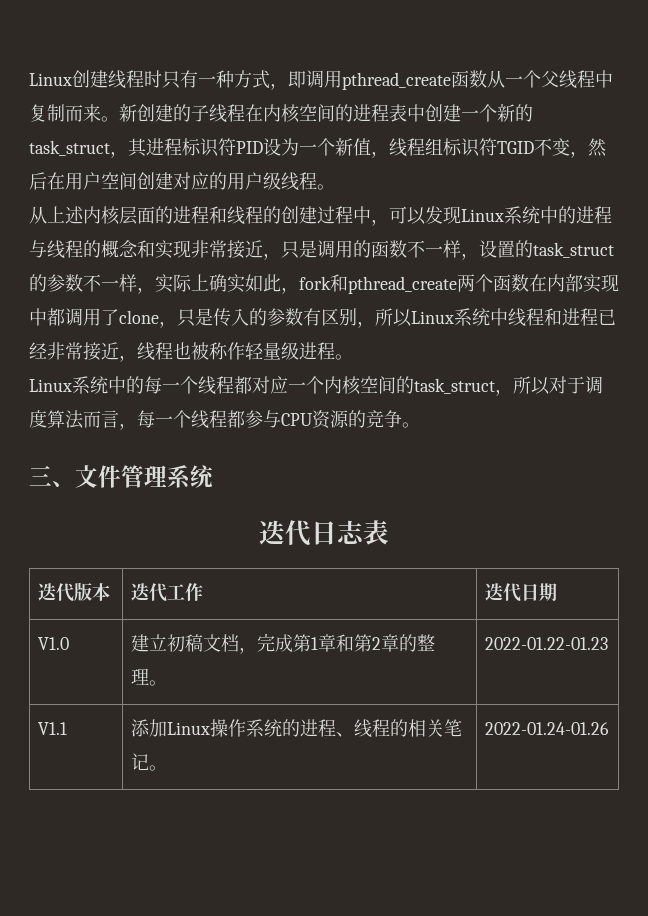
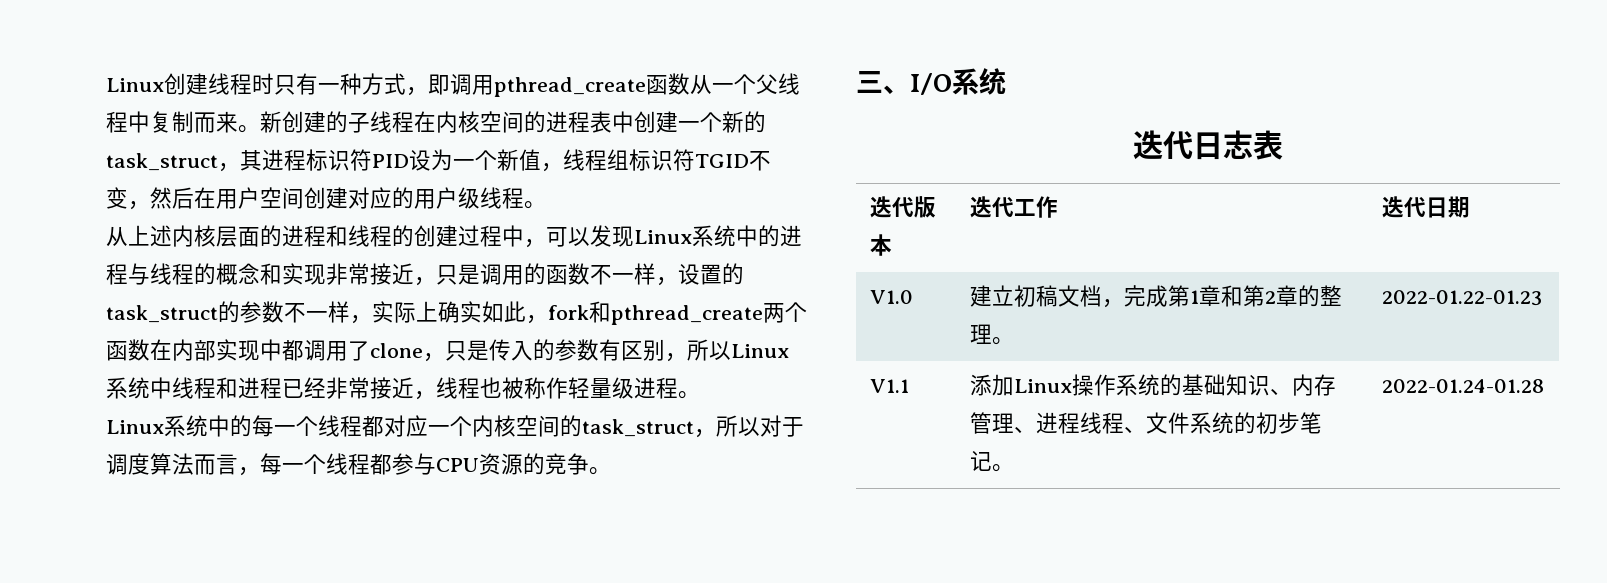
- 三、文件管理系统
+ 三、I/O系统
- V1.1 | 添加Linux操作系统的进程、线程的相关笔记。 | 2022-01.24-01.26
+ V1.1 | 添加Linux操作系统的基础知识、内存管理、进程线程、文件系统的初步笔记。 | 2022-01.24-01.28

